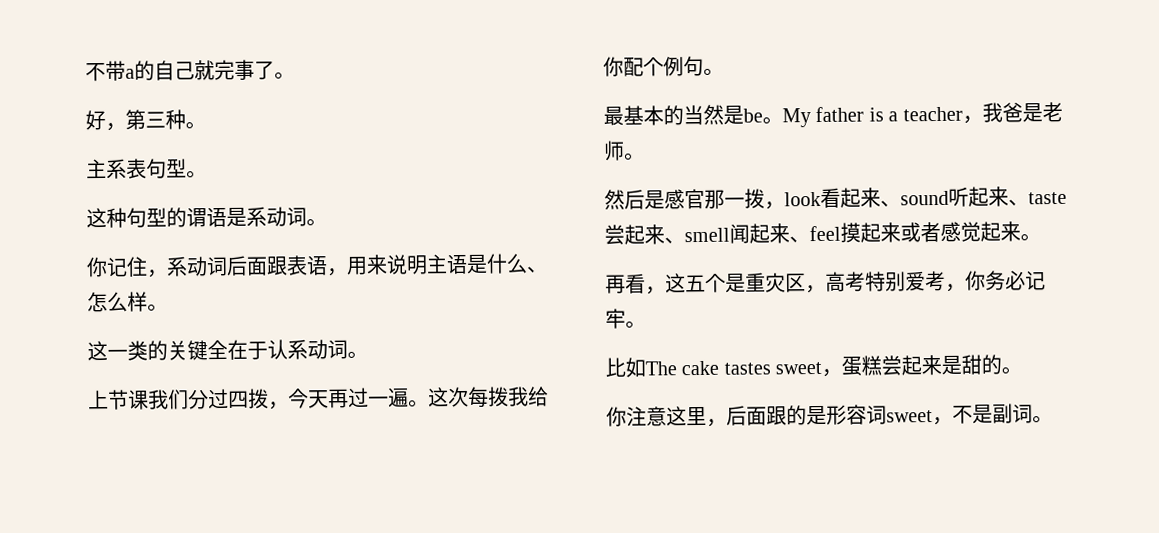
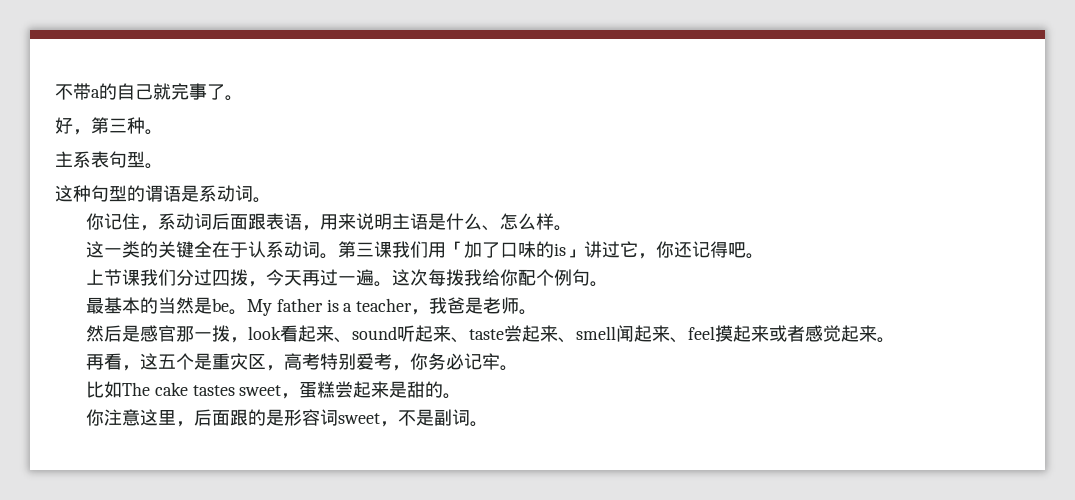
+ 第三课我们用「加了口味的is」讲过它，你还记得吧。

